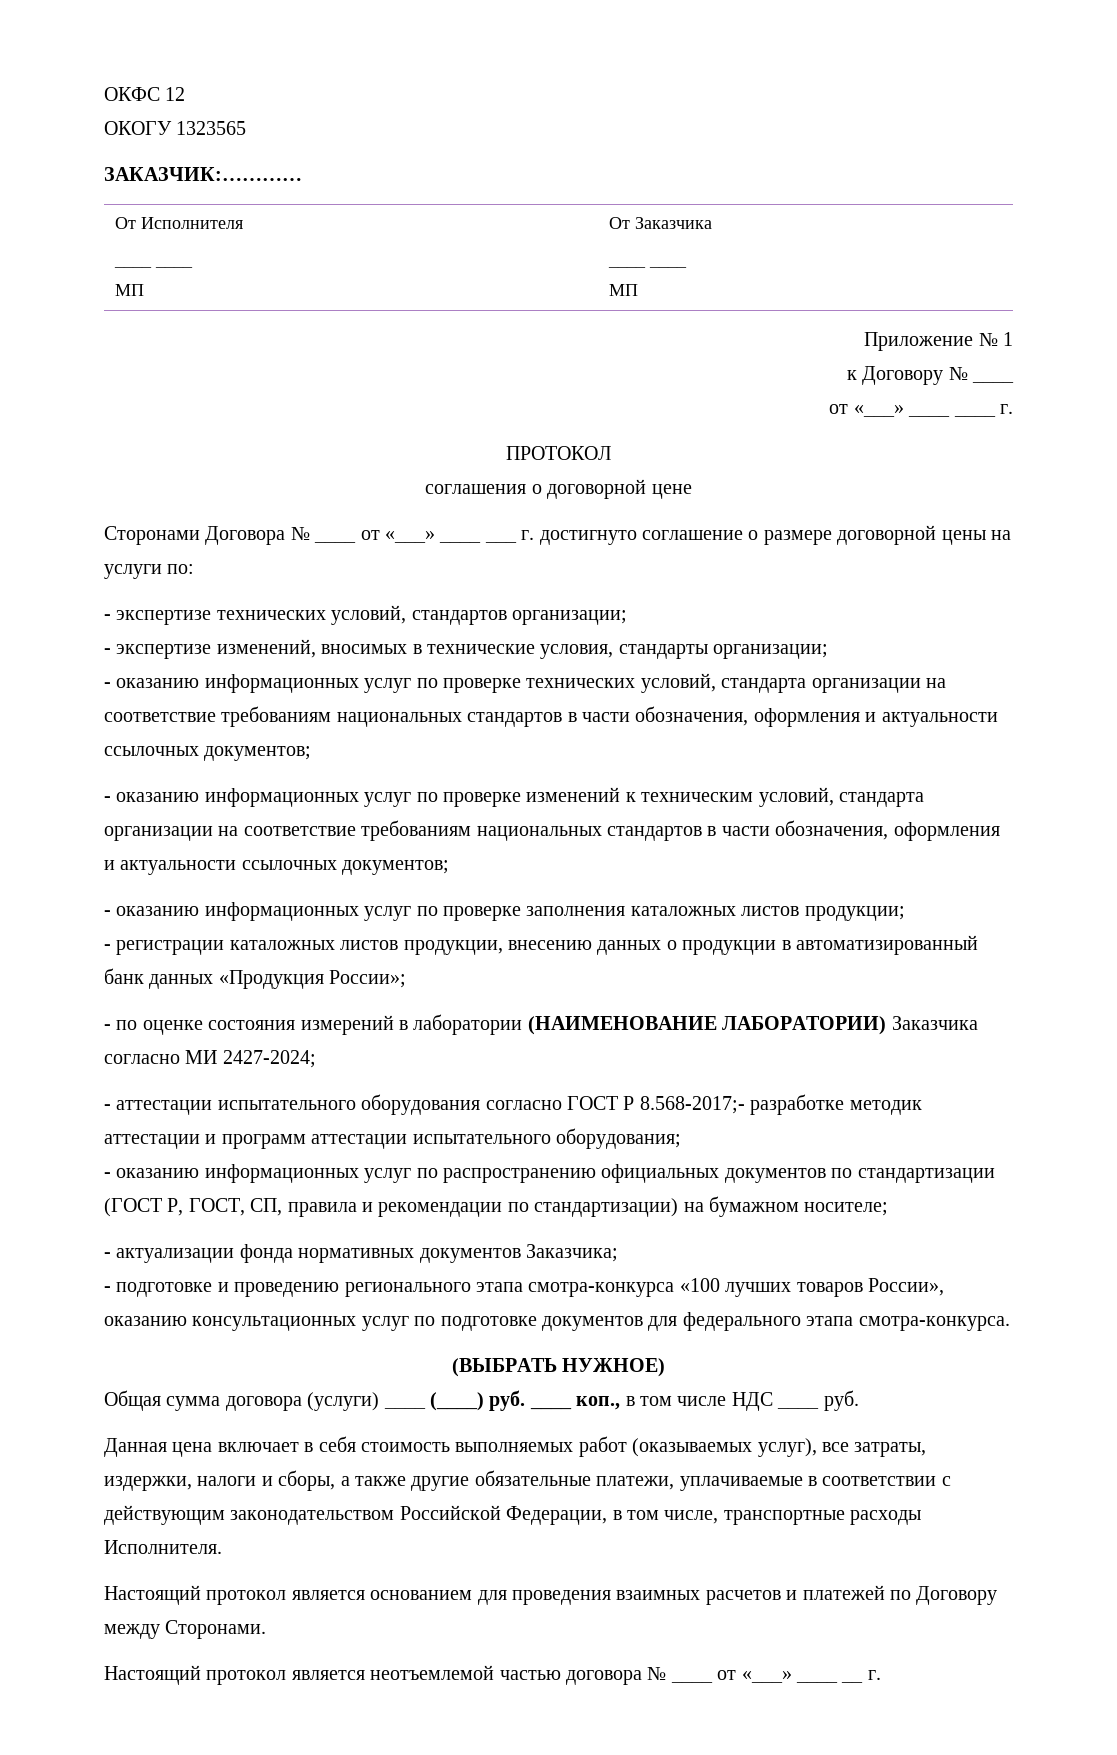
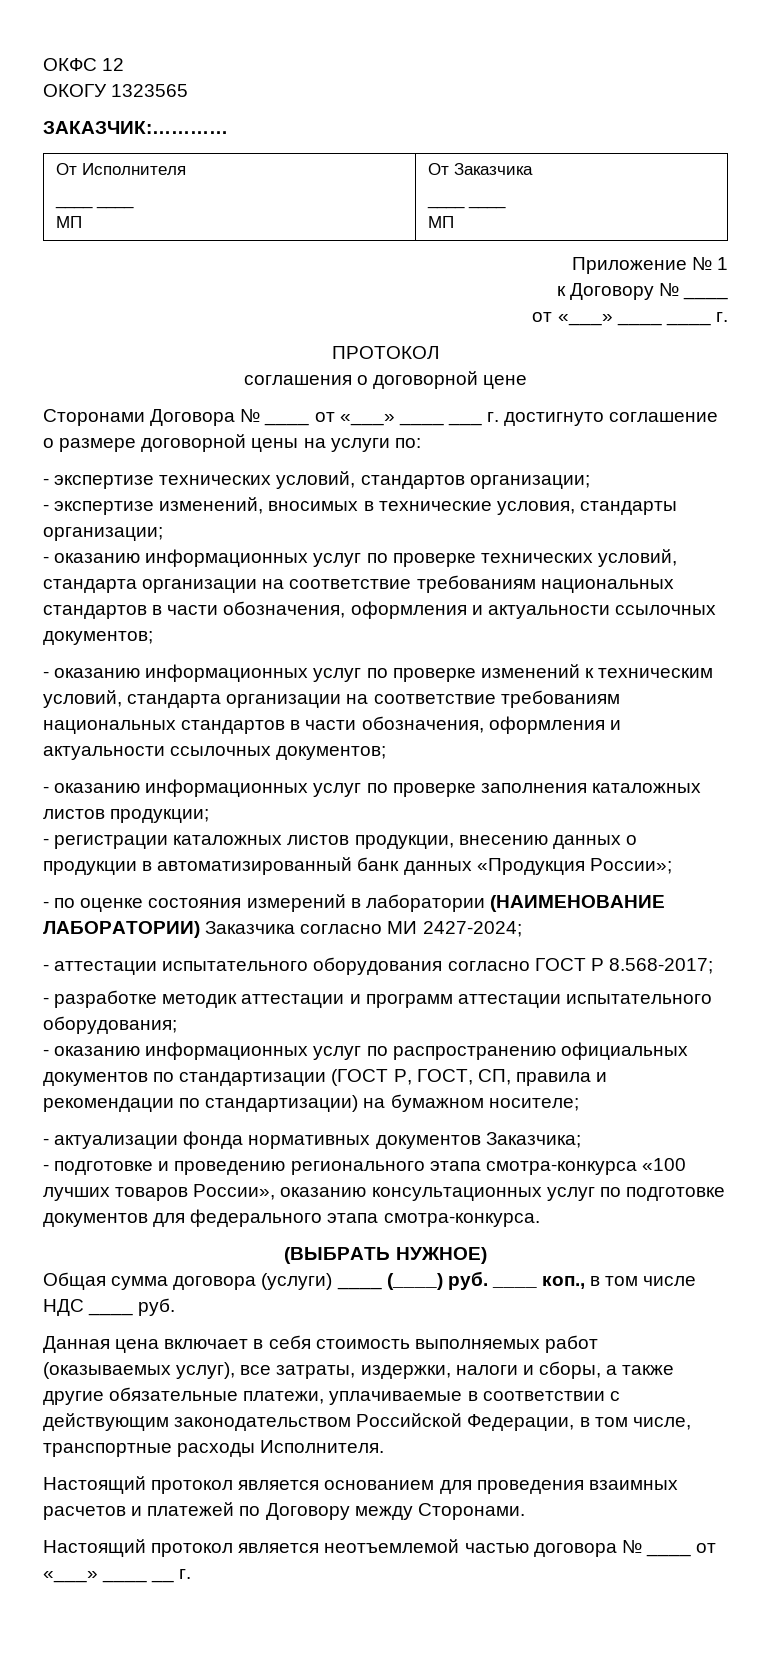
- - аттестации испытательного оборудования согласно ГОСТ Р 8.568-2017;- разработке методик аттестации и программ аттестации испытательного оборудования;
+ - аттестации испытательного оборудования согласно ГОСТ Р 8.568-2017;
+ - разработке методик аттестации и программ аттестации испытательного оборудования;

